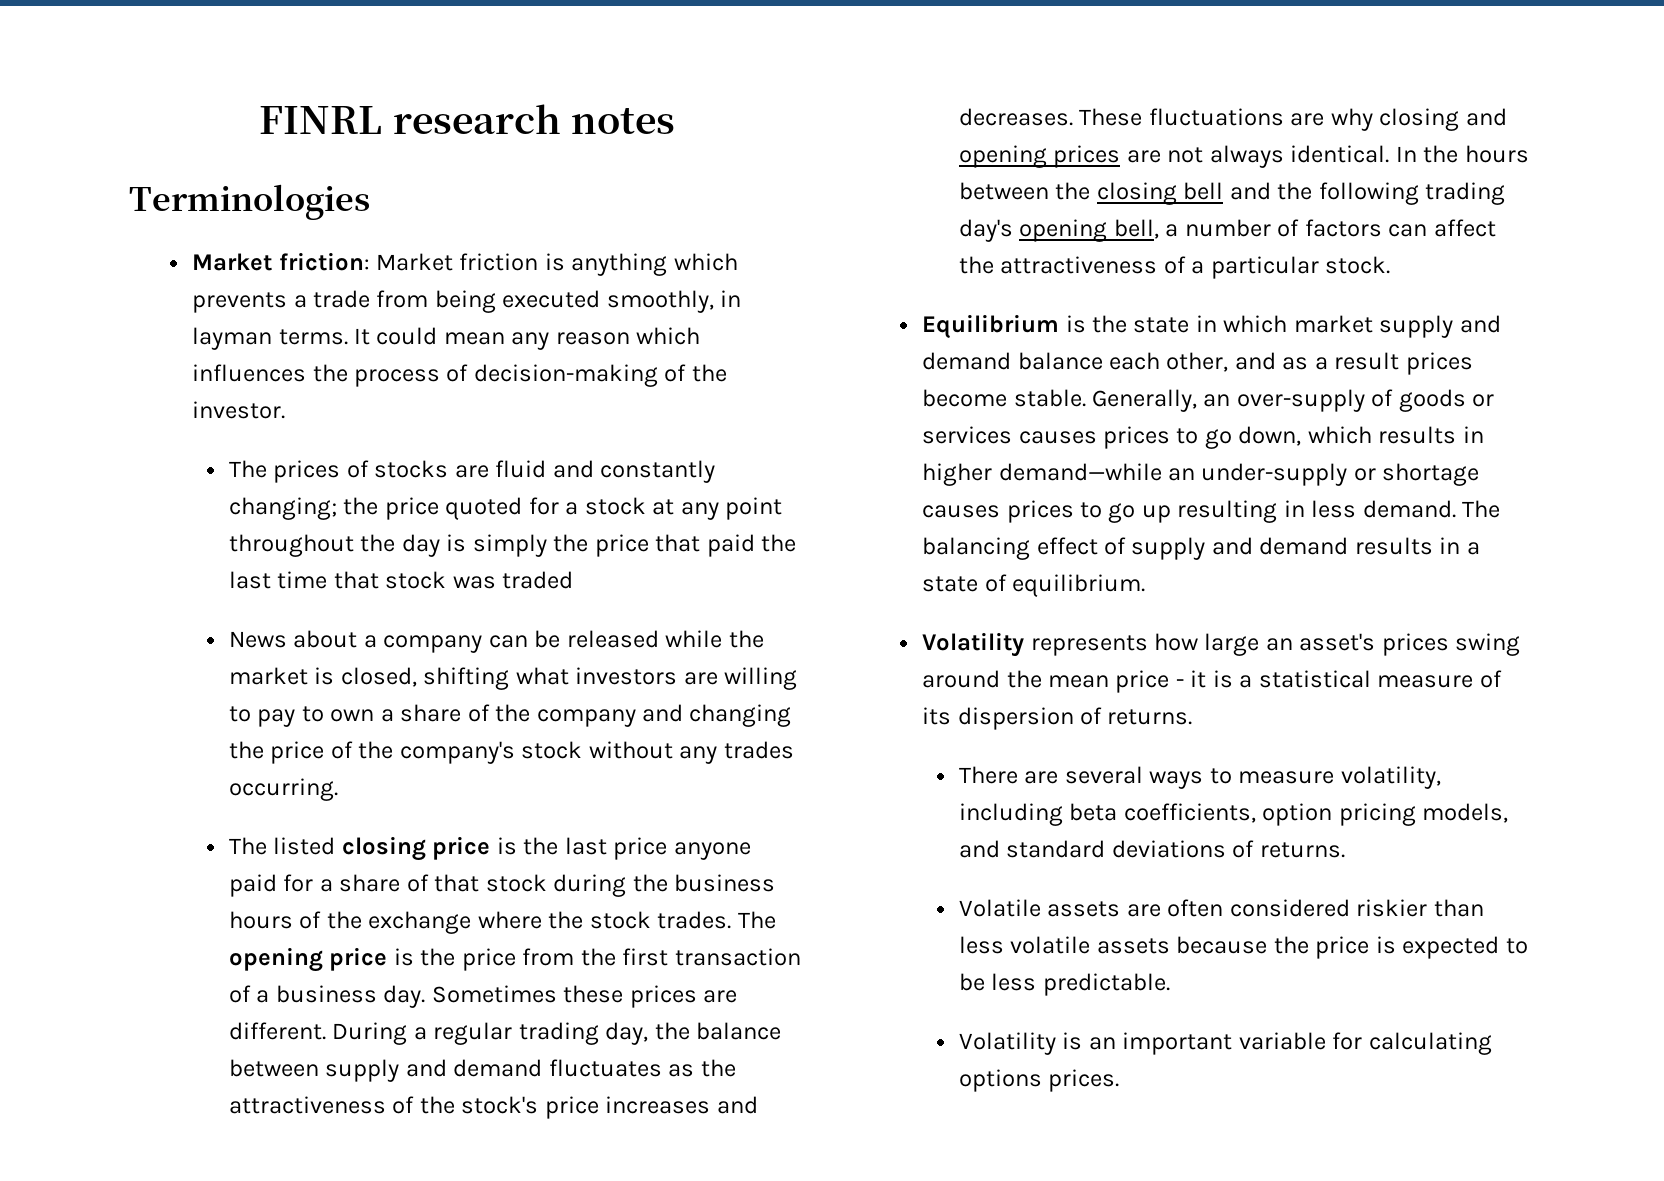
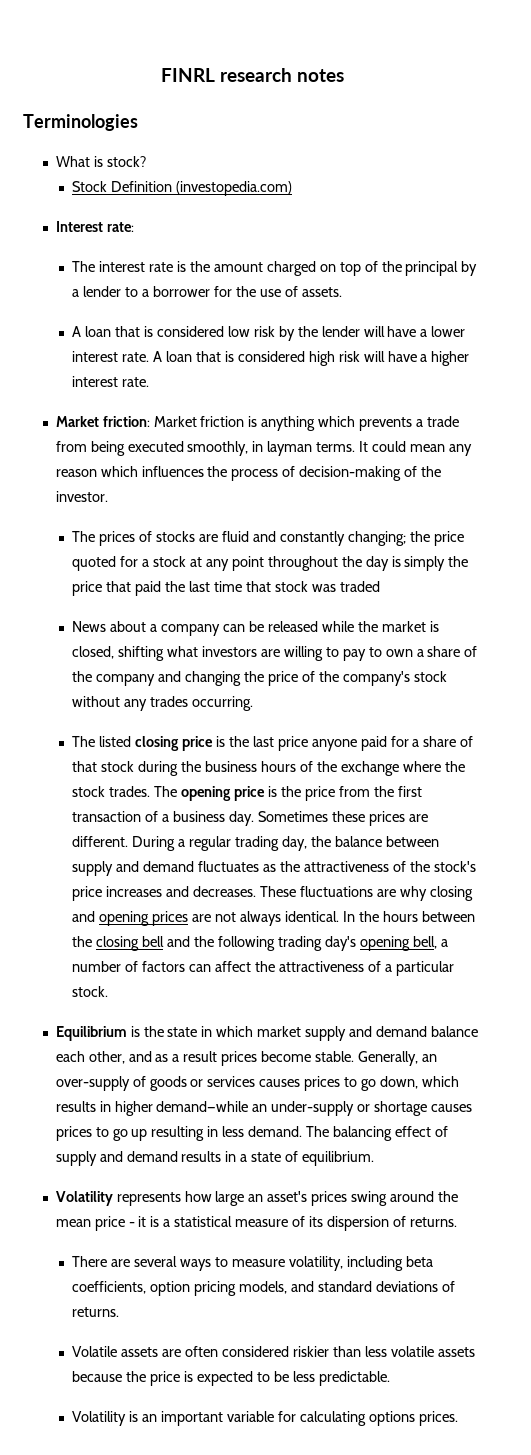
+ What is stock?
+ Stock Definition (investopedia.com)
+ Interest rate:
+ The interest rate is the amount charged on top of the principal by a lender to a borrower for the use of assets.
+ A loan that is considered low risk by the lender will have a lower interest rate. A loan that is considered high risk will have a higher interest rate.

